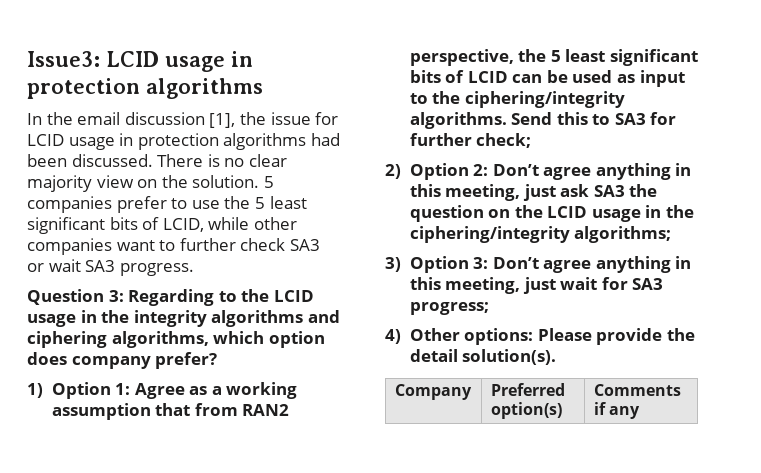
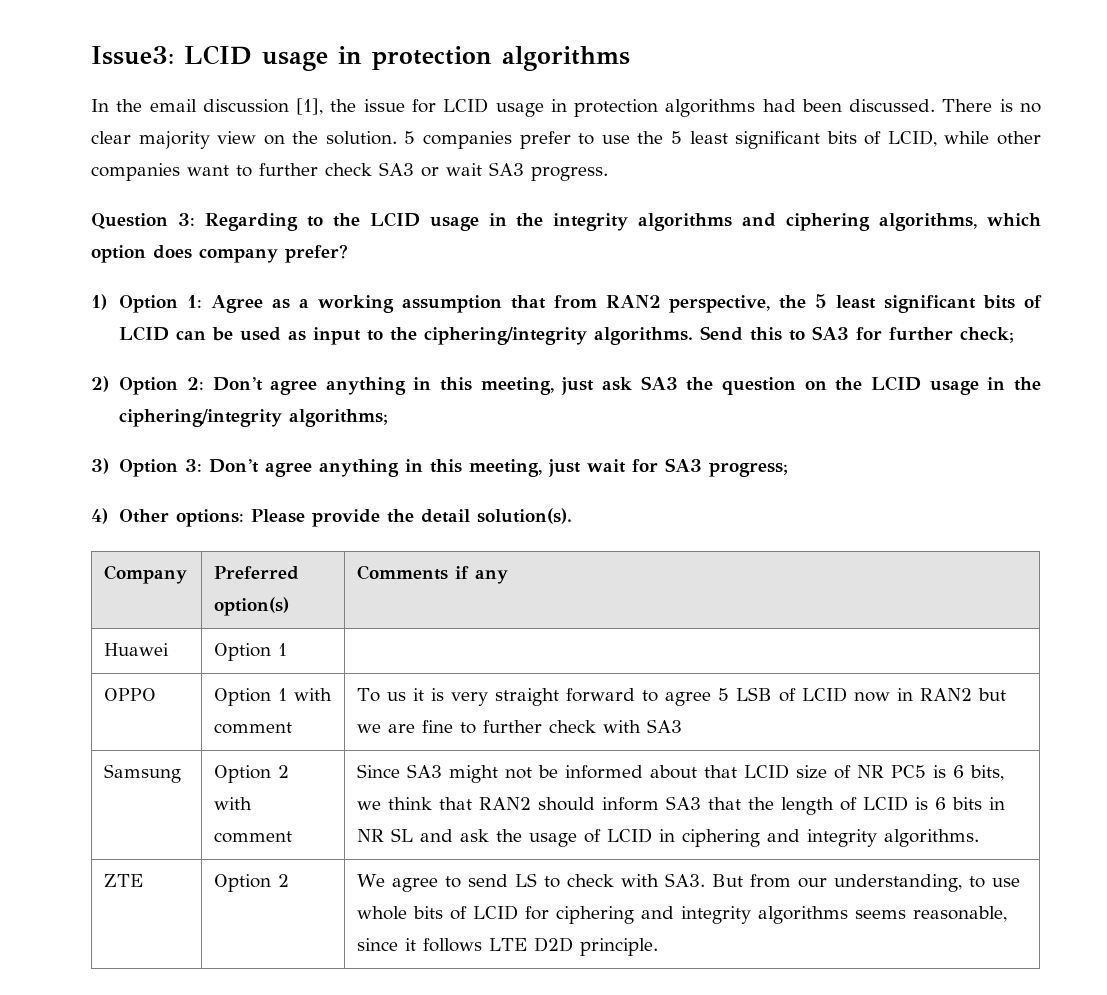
+ Huawei | Option 1 |
+ OPPO | Option 1 with comment | To us it is very straight forward to agree 5 LSB of LCID now in RAN2 but we are fine to further check with SA3
+ Samsung | Option 2 with comment | Since SA3 might not be informed about that LCID size of NR PC5 is 6 bits, we think that RAN2 should inform SA3 that the length of LCID is 6 bits in NR SL and ask the usage of LCID in ciphering and integrity algorithms.
+ ZTE | Option 2 | We agree to send LS to check with SA3. But from our understanding, to use whole bits of LCID for ciphering and integrity algorithms seems reasonable, since it follows LTE D2D principle.

